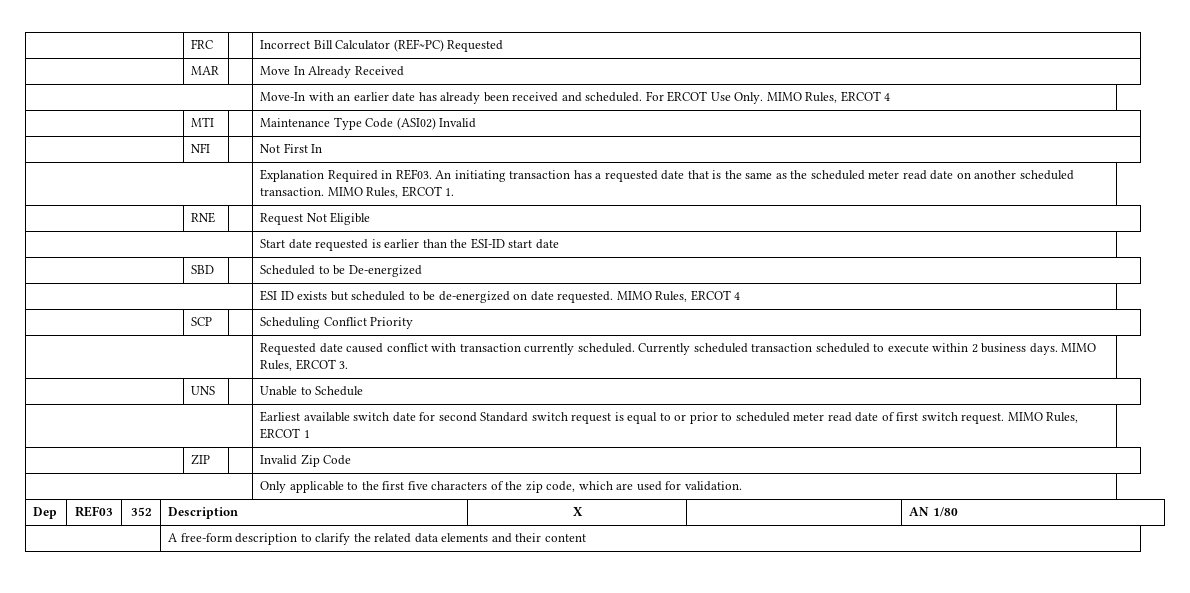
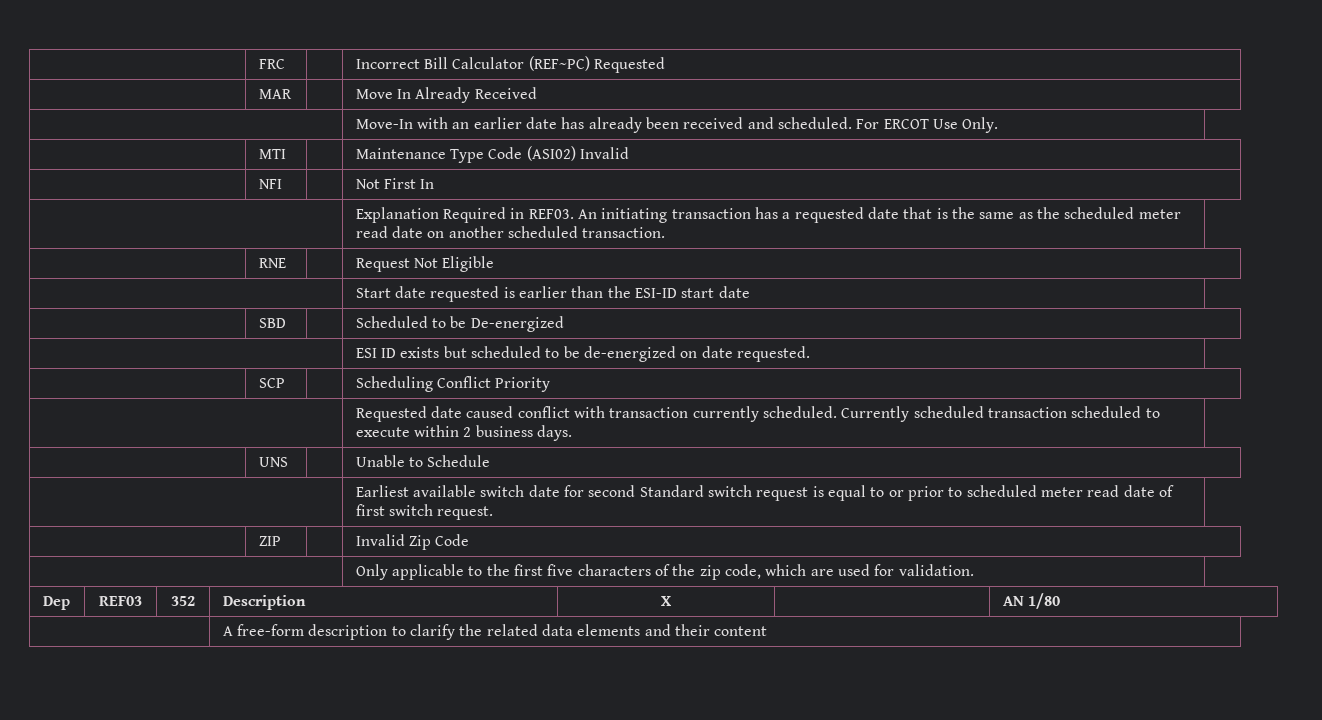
- | Move-In with an earlier date has already been received and scheduled. For ERCOT Use Only. MIMO Rules, ERCOT 4
+ | Move-In with an earlier date has already been received and scheduled. For ERCOT Use Only.
- | Explanation Required in REF03. An initiating transaction has a requested date that is the same as the scheduled meter read date on another scheduled transaction. MIMO Rules, ERCOT 1.
+ | Explanation Required in REF03. An initiating transaction has a requested date that is the same as the scheduled meter read date on another scheduled transaction.
- | ESI ID exists but scheduled to be de-energized on date requested. MIMO Rules, ERCOT 4
+ | ESI ID exists but scheduled to be de-energized on date requested.
- | Requested date caused conflict with transaction currently scheduled. Currently scheduled transaction scheduled to execute within 2 business days. MIMO Rules, ERCOT 3.
+ | Requested date caused conflict with transaction currently scheduled. Currently scheduled transaction scheduled to execute within 2 business days.
- | Earliest available switch date for second Standard switch request is equal to or prior to scheduled meter read date of first switch request. MIMO Rules, ERCOT 1
+ | Earliest available switch date for second Standard switch request is equal to or prior to scheduled meter read date of first switch request.

